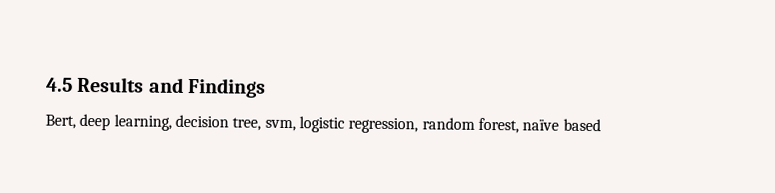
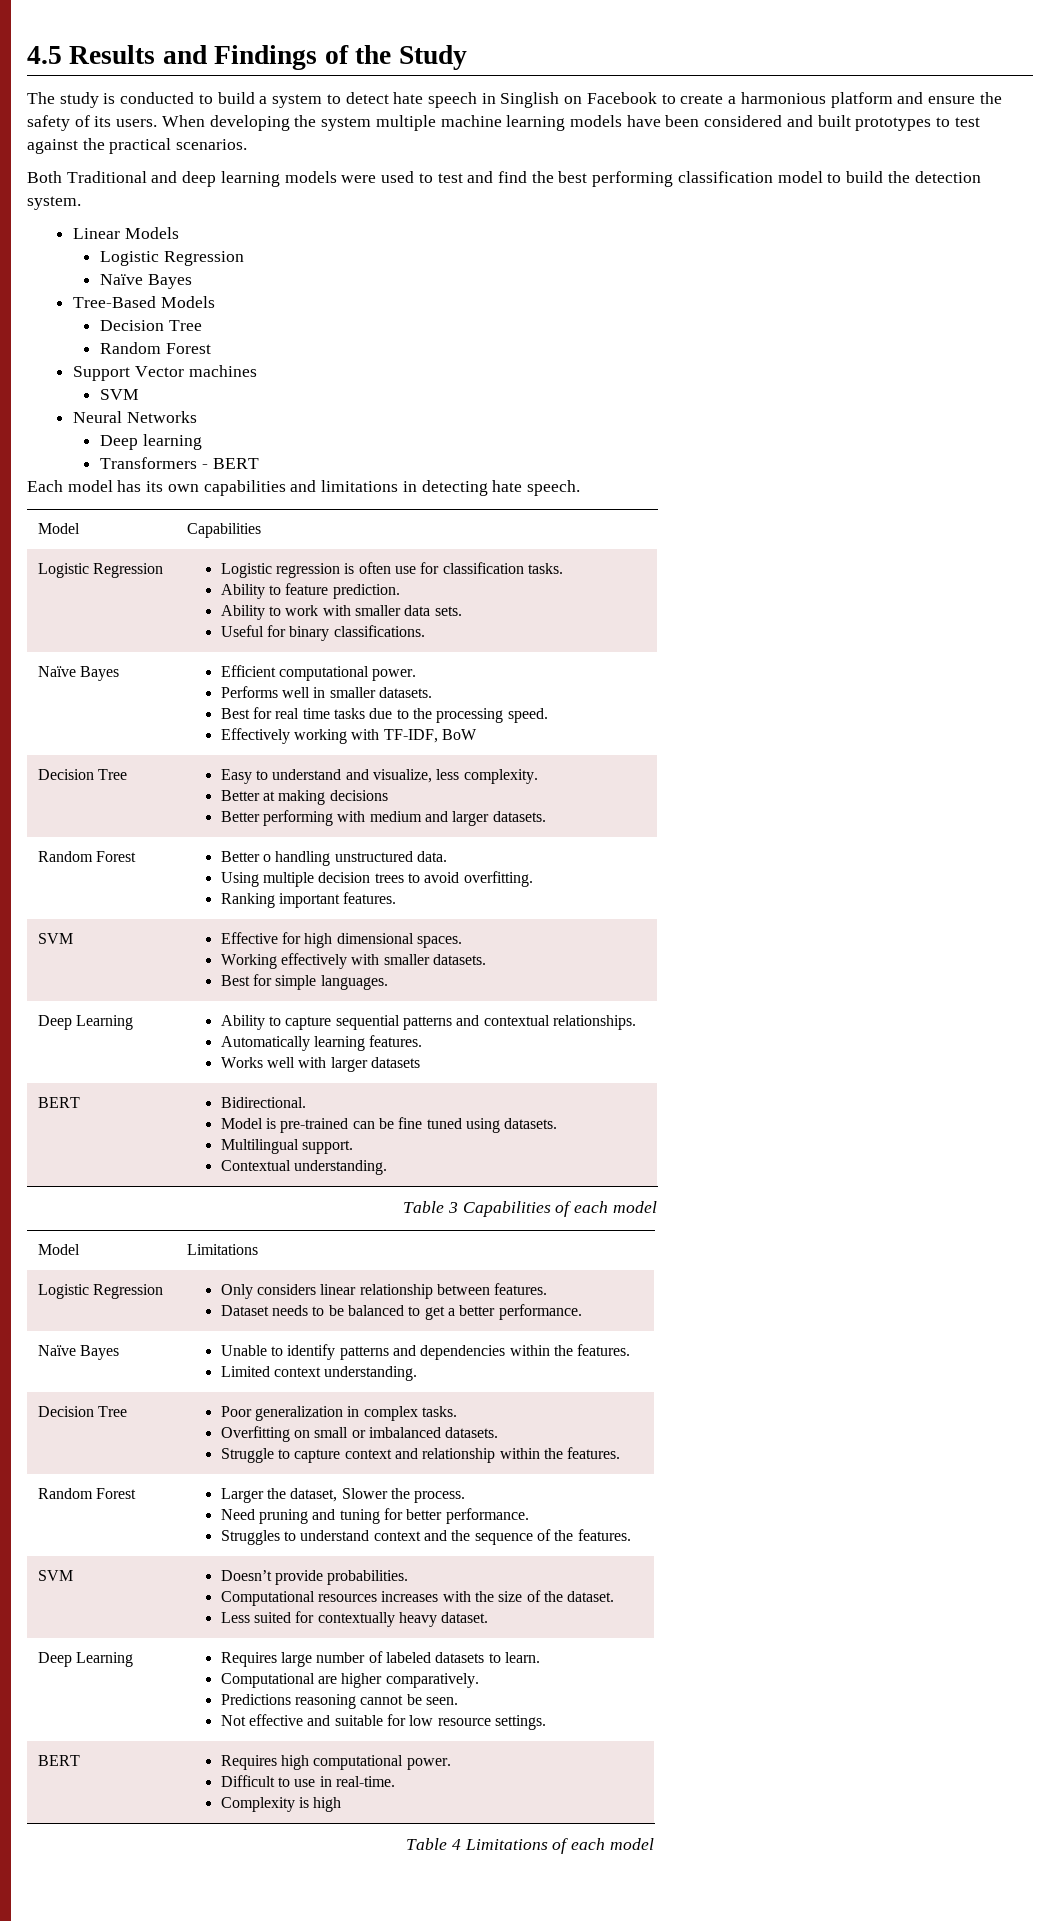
- 4.5 Results and Findings
- Bert, deep learning, decision tree, svm, logistic regression, random forest, naïve based
+ 4.5 Results and Findings of the Study
+ The study is conducted to build a system to detect hate speech in Singlish on Facebook to create a harmonious platform and ensure the safety of its users. When developing the system multiple machine learning models have been considered and built prototypes to test against the practical scenarios.
+ Both Traditional and deep learning models were used to test and find the best performing classification model to build the detection system.
+ Linear Models
+ Logistic Regression
+ Naïve Bayes
+ Tree-Based Models
+ Decision Tree
+ Random Forest
+ Support Vector machines
+ SVM
+ Neural Networks
+ Deep learning
+ Transformers - BERT
+ Each model has its own capabilities and limitations in detecting hate speech.
+ Model | Capabilities
+ Logistic Regression | Logistic regression is often use for classification tasks.
+ Ability to feature prediction.
+ Ability to work with smaller data sets.
+ Useful for binary classifications.
+ Naïve Bayes | Efficient computational power.
+ Performs well in smaller datasets.
+ Best for real time tasks due to the processing speed.
+ Effectively working with TF-IDF, BoW
+ Decision Tree | Easy to understand and visualize, less complexity.
+ Better at making decisions
+ Better performing with medium and larger datasets.
+ Random Forest | Better o handling unstructured data.
+ Using multiple decision trees to avoid overfitting.
+ Ranking important features.
+ SVM | Effective for high dimensional spaces.
+ Working effectively with smaller datasets.
+ Best for simple languages.
+ Deep Learning | Ability to capture sequential patterns and contextual relationships.
+ Automatically learning features.
+ Works well with larger datasets
+ BERT | Bidirectional.
+ Model is pre-trained can be fine tuned using datasets.
+ Multilingual support.
+ Contextual understanding.
+ Table 3 Capabilities of each model
+ Model | Limitations
+ Logistic Regression | Only considers linear relationship between features.
+ Dataset needs to be balanced to get a better performance.
+ Naïve Bayes | Unable to identify patterns and dependencies within the features.
+ Limited context understanding.
+ Decision Tree | Poor generalization in complex tasks.
+ Overfitting on small or imbalanced datasets.
+ Struggle to capture context and relationship within the features.
+ Random Forest | Larger the dataset, Slower the process.
+ Need pruning and tuning for better performance.
+ Struggles to understand context and the sequence of the features.
+ SVM | Doesn’t provide probabilities.
+ Computational resources increases with the size of the dataset.
+ Less suited for contextually heavy dataset.
+ Deep Learning | Requires large number of labeled datasets to learn.
+ Computational are higher comparatively.
+ Predictions reasoning cannot be seen.
+ Not effective and suitable for low resource settings.
+ BERT | Requires high computational power.
+ Difficult to use in real-time.
+ Complexity is high
+ Table 4 Limitations of each model

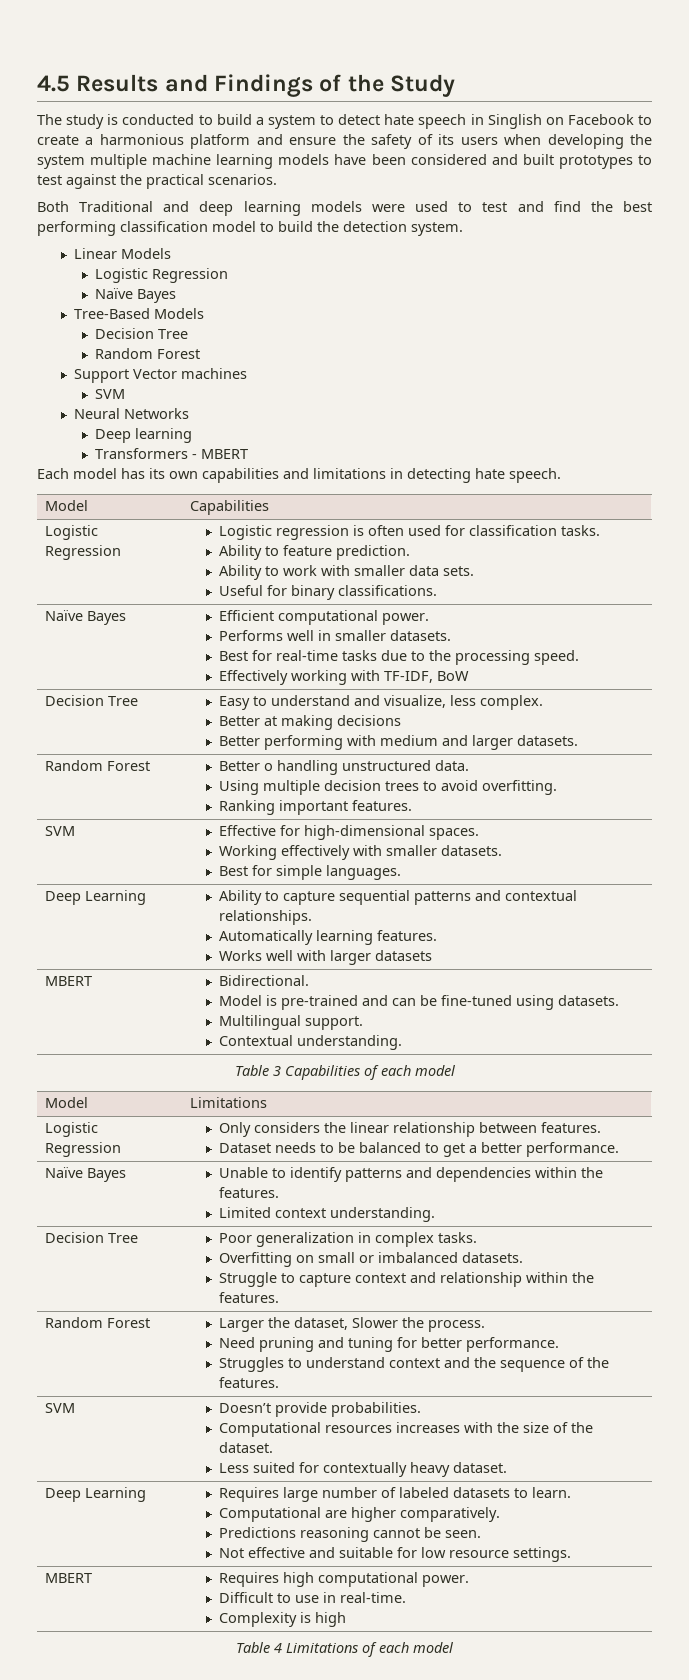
- The study is conducted to build a system to detect hate speech in Singlish on Facebook to create a harmonious platform and ensure the safety of its users. When developing the system multiple machine learning models have been considered and built prototypes to test against the practical scenarios.
+ The study is conducted to build a system to detect hate speech in Singlish on Facebook to create a harmonious platform and ensure the safety of its users when developing the system multiple machine learning models have been considered and built prototypes to test against the practical scenarios.
- Transformers - BERT
+ Transformers - MBERT
- Logistic Regression | Logistic regression is often use for classification tasks.
+ Logistic Regression | Logistic regression is often used for classification tasks.
  Naïve Bayes | Efficient computational power.
  Performs well in smaller datasets.
- Best for real time tasks due to the processing speed.
+ Best for real-time tasks due to the processing speed.
- Decision Tree | Easy to understand and visualize, less complexity.
+ Decision Tree | Easy to understand and visualize, less complex.
- SVM | Effective for high dimensional spaces.
+ SVM | Effective for high-dimensional spaces.
- BERT | Bidirectional.
- Model is pre-trained can be fine tuned using datasets.
+ MBERT | Bidirectional.
+ Model is pre-trained and can be fine-tuned using datasets.
- Logistic Regression | Only considers linear relationship between features.
+ Logistic Regression | Only considers the linear relationship between features.
- BERT | Requires high computational power.
+ MBERT | Requires high computational power.

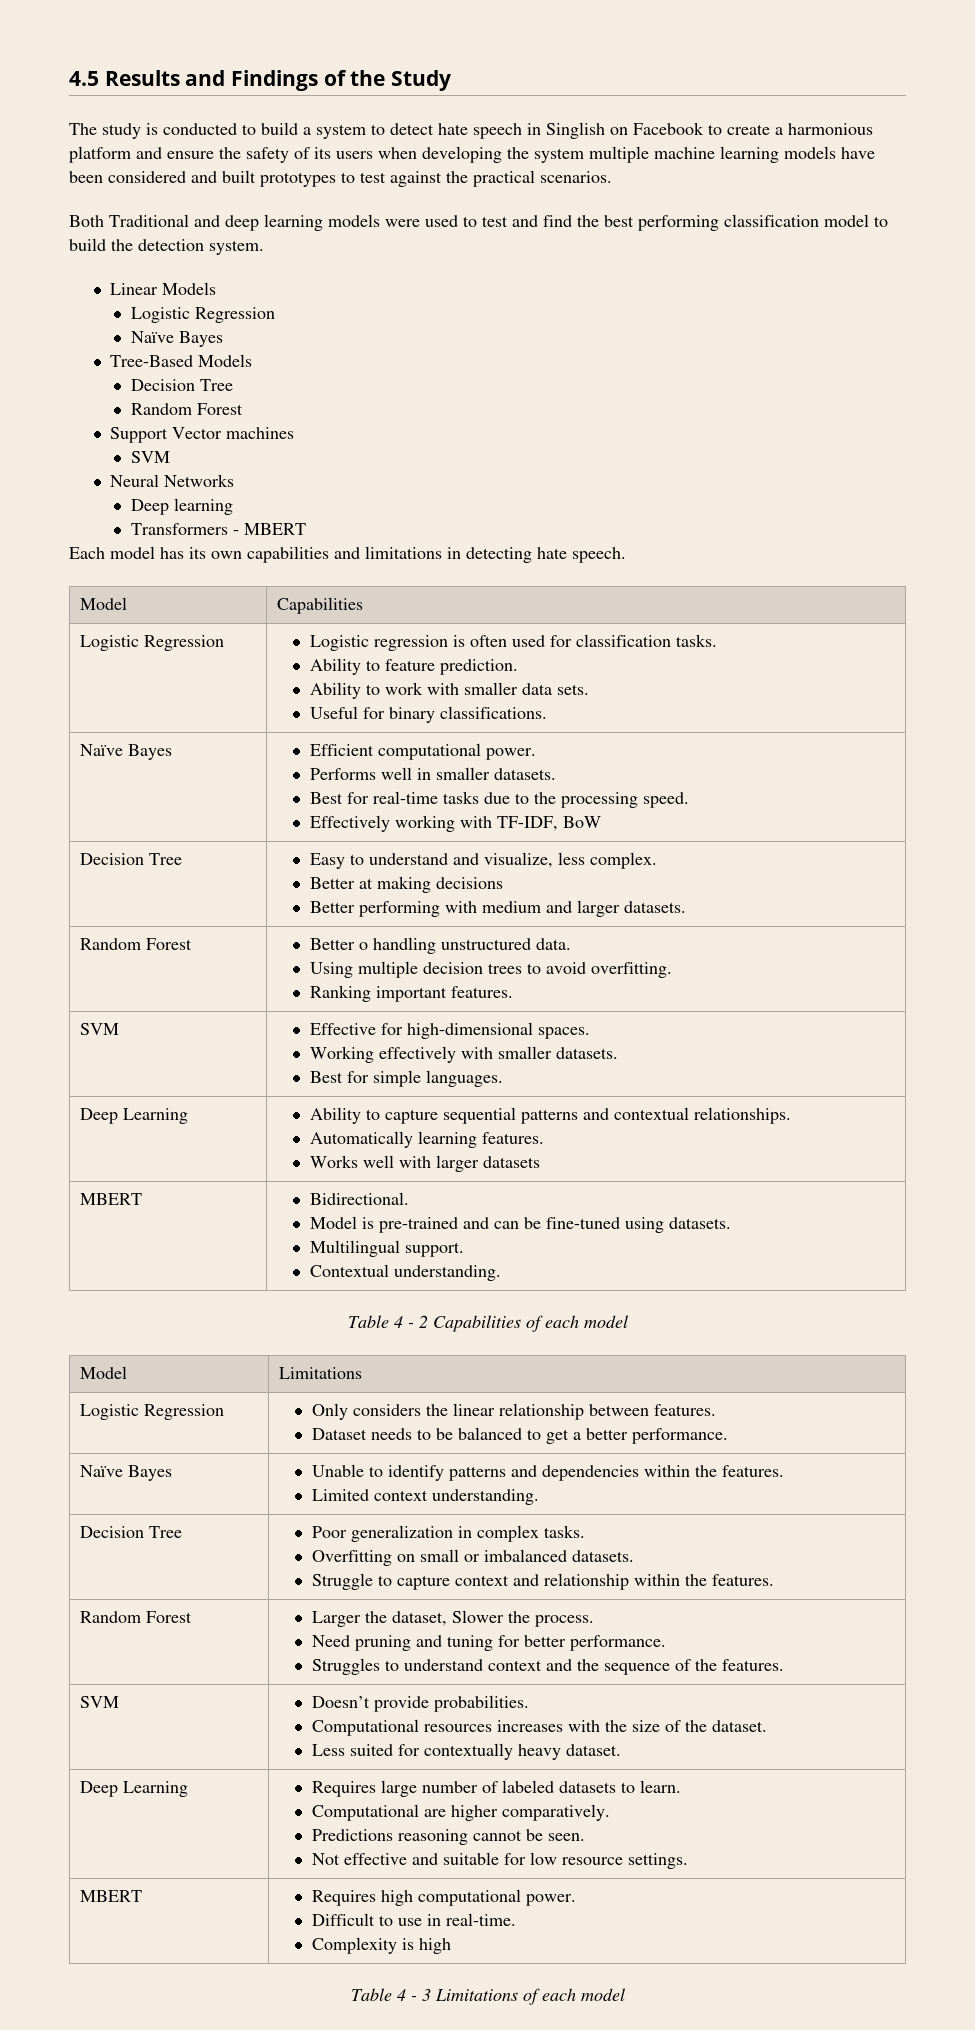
- Table 3 Capabilities of each model
+ Table 4 - 2 Capabilities of each model
- Table 4 Limitations of each model
+ Table 4 - 3 Limitations of each model

